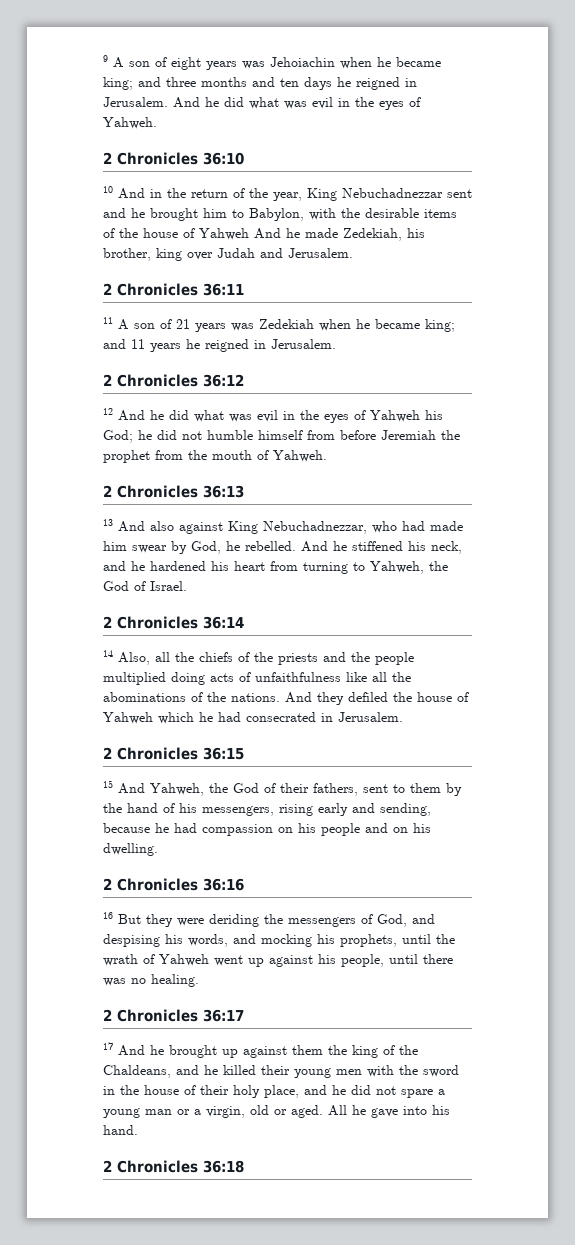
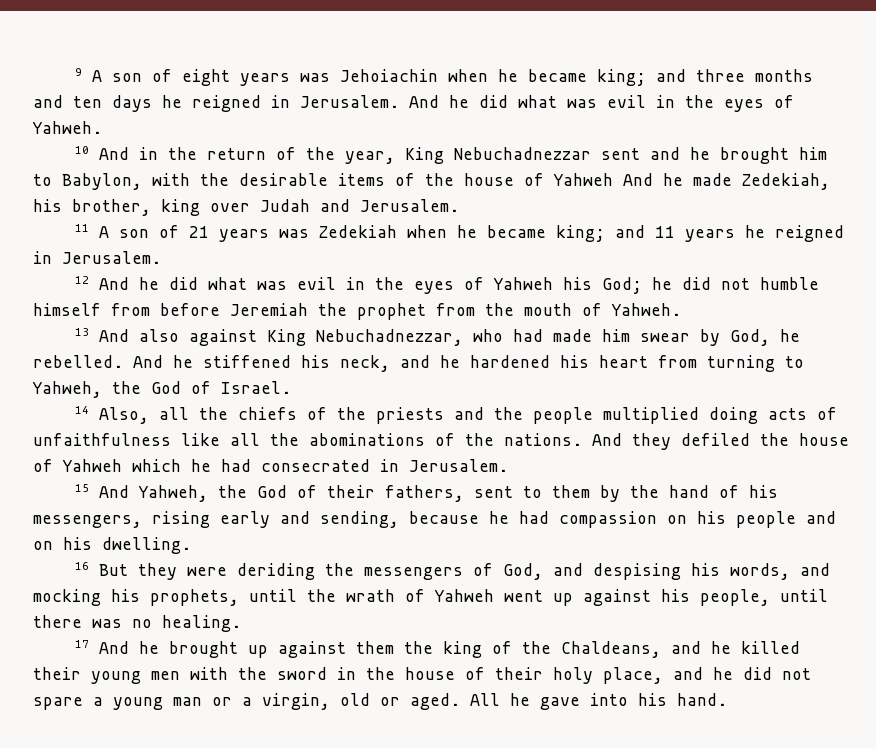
- 2 Chronicles 36:10
- 2 Chronicles 36:11
- 2 Chronicles 36:12
- 2 Chronicles 36:13
- 2 Chronicles 36:14
- 2 Chronicles 36:15
- 2 Chronicles 36:16
- 2 Chronicles 36:17
- 2 Chronicles 36:18

